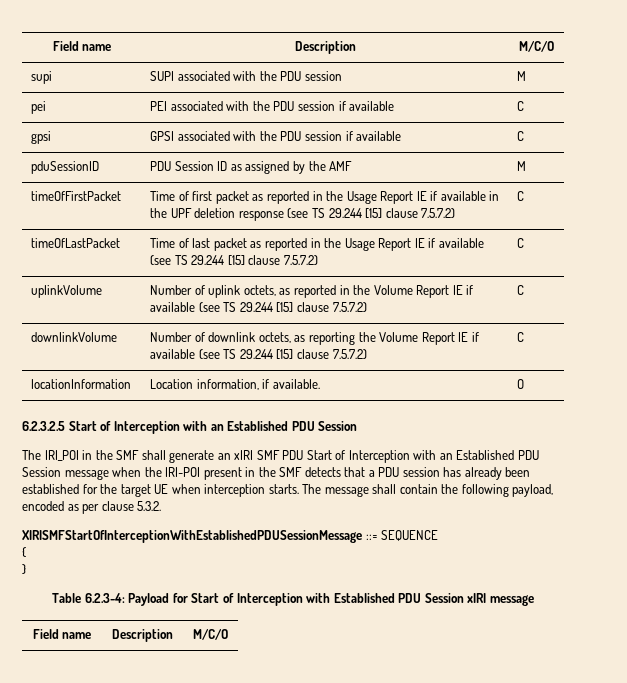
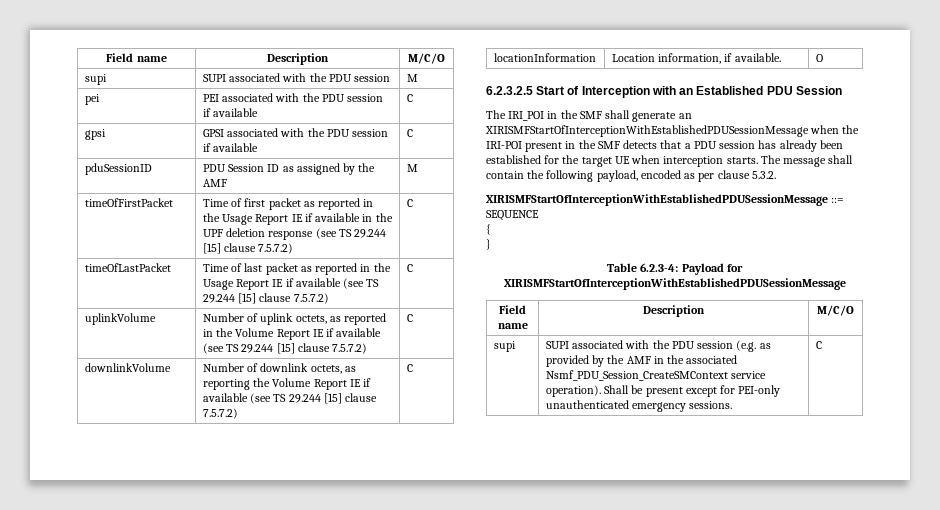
- The IRI_POI in the SMF shall generate an xIRI SMF PDU Start of Interception with an Established PDU Session message when the IRI-POI present in the SMF detects that a PDU session has already been established for the target UE when interception starts.
+ The IRI_POI in the SMF shall generate an XIRISMFStartOfInterceptionWithEstablishedPDUSessionMessage when the IRI-POI present in the SMF detects that a PDU session has already been established for the target UE when interception starts.
- Table 6.2.3-4: Payload for Start of Interception with Established PDU Session xIRI message
+ Table 6.2.3-4: Payload for XIRISMFStartOfInterceptionWithEstablishedPDUSessionMessage
  Field name | Description | M/C/O
+ supi | SUPI associated with the PDU session (e.g. as provided by the AMF in the associated Nsmf_PDU_Session_CreateSMContext service operation). Shall be present except for PEI-only unauthenticated emergency sessions. | C

